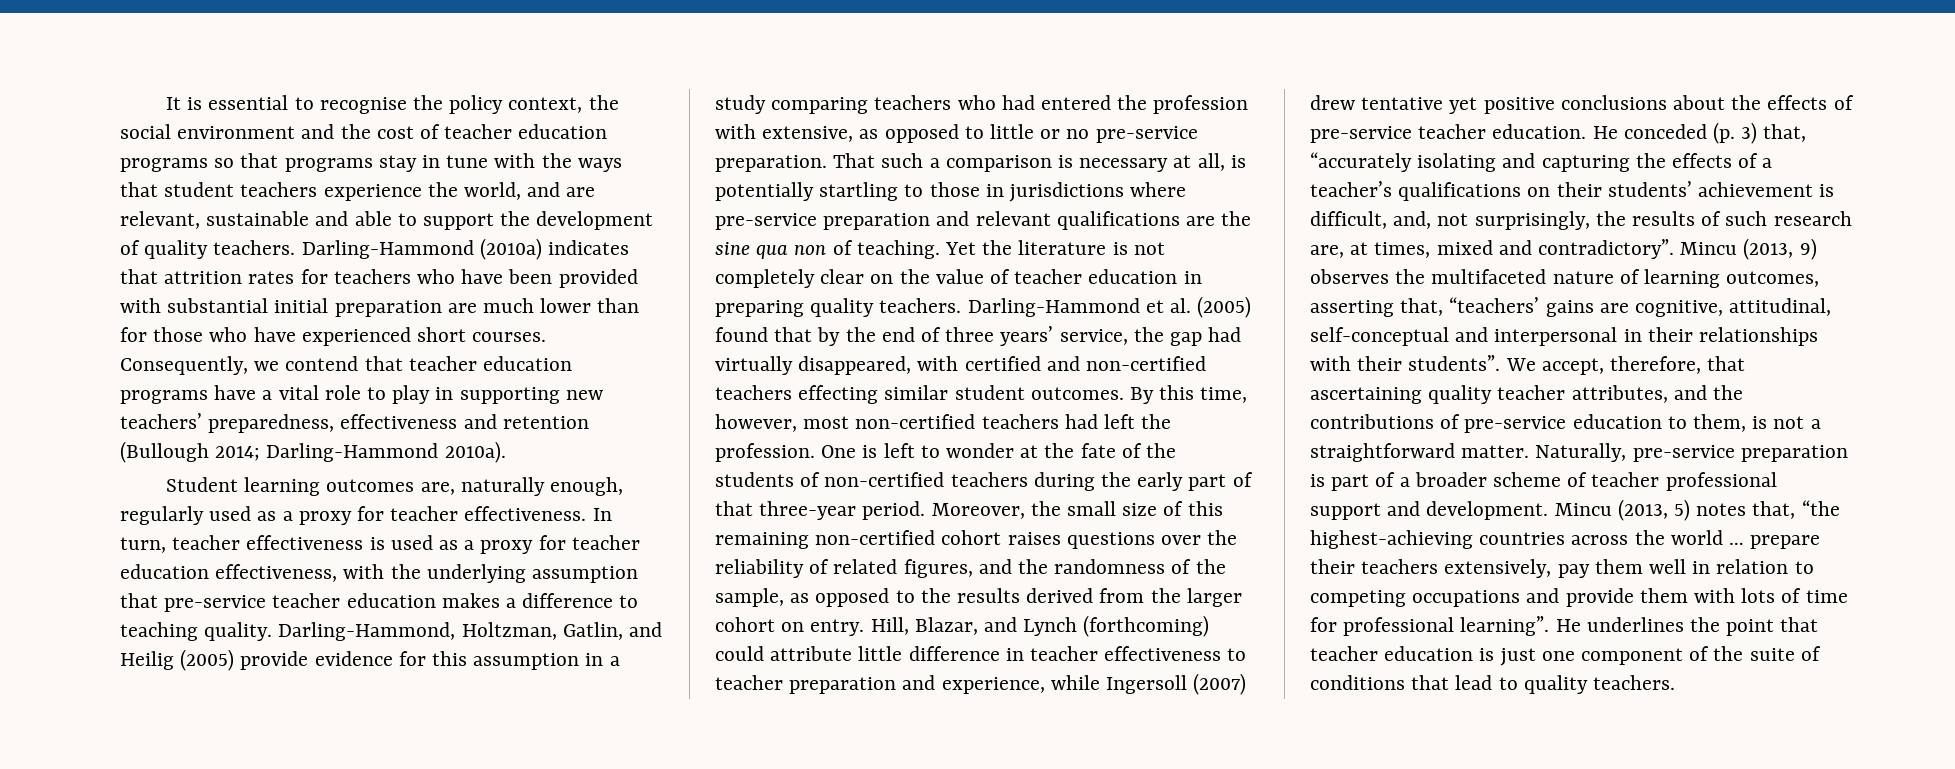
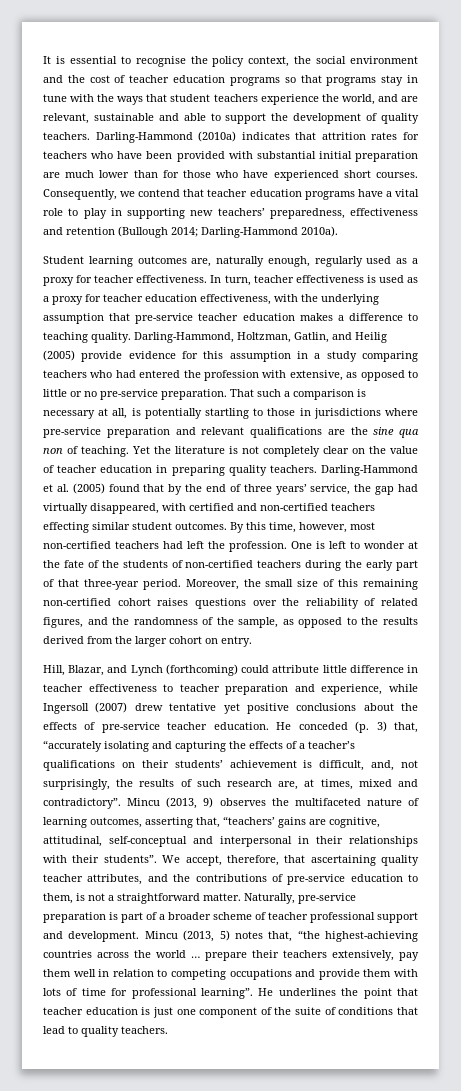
- Moreover, the small size of this remaining non-certified cohort raises questions over the reliability of related figures, and the randomness of the sample, as opposed to the results derived from the larger cohort on entry. Hill, Blazar, and Lynch (forthcoming) could attribute little difference in teacher effectiveness to teacher preparation and experience, while Ingersoll (2007) drew tentative yet positive conclusions about the effects of pre-service teacher education.
+ Moreover, the small size of this remaining non-certified cohort raises questions over the reliability of related figures, and the randomness of the sample, as opposed to the results derived from the larger cohort on entry.
+ Hill, Blazar, and Lynch (forthcoming) could attribute little difference in teacher effectiveness to teacher preparation and experience, while Ingersoll (2007) drew tentative yet positive conclusions about the effects of pre-service teacher education.

